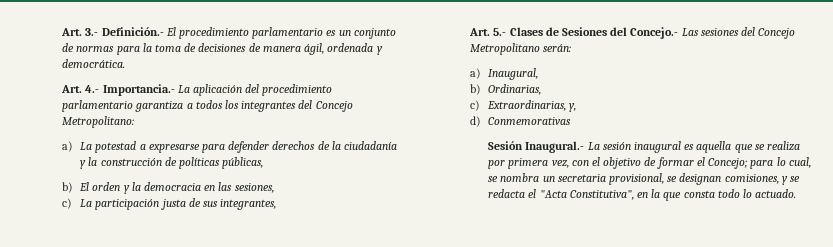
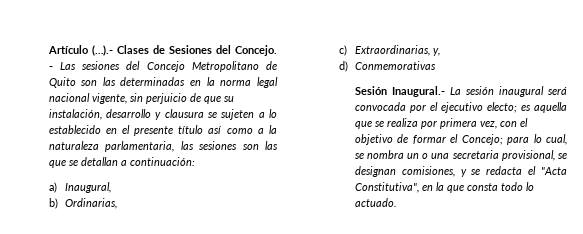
- Art. 3.- Definición.- El procedimiento parlamentario es un conjunto de normas para la toma de decisiones de manera ágil, ordenada y democrática.
- Art. 4.- Importancia.- La aplicación del procedimiento parlamentario garantiza a todos los integrantes del Concejo Metropolitano:
- a) La potestad a expresarse para defender derechos de la ciudadanía y la construcción de políticas públicas,
- b) El orden y la democracia en las sesiones,
- c) La participación justa de sus integrantes,
- Art. 5.- Clases de Sesiones del Concejo.- Las sesiones del Concejo Metropolitano serán:
+ Artículo (…).- Clases de Sesiones del Concejo. - Las sesiones del Concejo Metropolitano de Quito son las determinadas en la norma legal nacional vigente, sin perjuicio de que su instalación, desarrollo y clausura se sujeten a lo establecido en el presente título así como a la naturaleza parlamentaria, las sesiones son las que se detallan a continuación:
- Sesión Inaugural.- La sesión inaugural es aquella que se realiza por primera vez, con el objetivo de formar el Concejo; para lo cual, se nombra un secretaria provisional, se designan comisiones, y se redacta el "Acta Constitutiva", en la que consta todo lo actuado.
+ Sesión Inaugural.- La sesión inaugural será convocada por el ejecutivo electo; es aquella que se realiza por primera vez, con el objetivo de formar el Concejo; para lo cual, se nombra un o una secretaria provisional, se designan comisiones, y se redacta el "Acta Constitutiva", en la que consta todo lo actuado.

